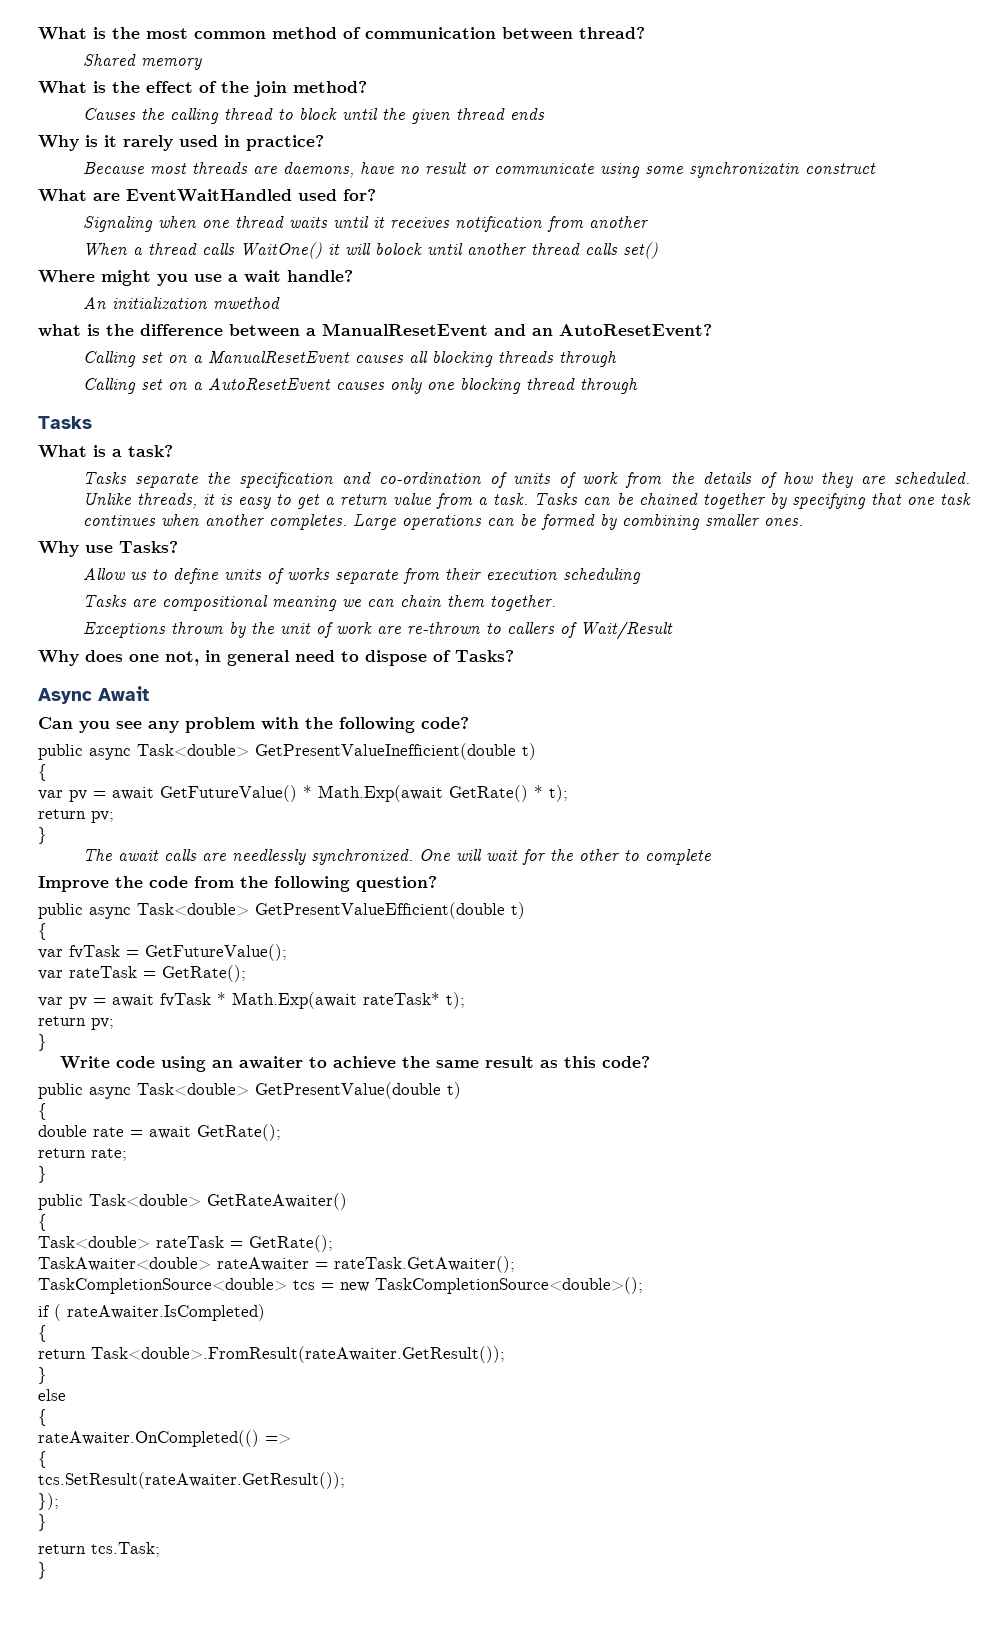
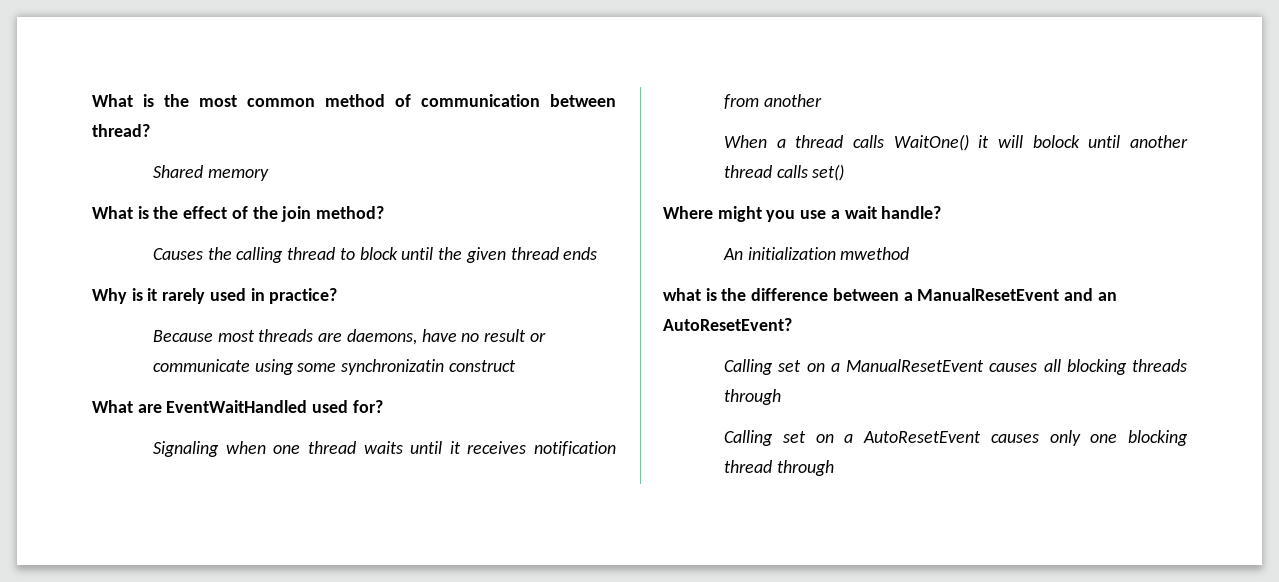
  Calling set on a AutoResetEvent causes only one blocking thread through
- Tasks
- What is a task?
- Tasks separate the specification and co-ordination of units of work from the details of how they are scheduled. Unlike threads, it is easy to get a return value from a task. Tasks can be chained together by specifying that one task continues when another completes. Large operations can be formed by combining smaller ones.
- Why use Tasks?
- Allow us to define units of works separate from their execution scheduling
- Tasks are compositional meaning we can chain them together.
- Exceptions thrown by the unit of work are re-thrown to callers of Wait/Result
- Why does one not, in general need to dispose of Tasks?
- Async Await
- Can you see any problem with the following code?
- public async Task<double> GetPresentValueInefficient(double t)
- {
- var pv = await GetFutureValue() * Math.Exp(await GetRate() * t);
- return pv;
- }
- The await calls are needlessly synchronized. One will wait for the other to complete
- Improve the code from the following question?
- public async Task<double> GetPresentValueEfficient(double t)
- {
- var fvTask = GetFutureValue();
- var rateTask = GetRate();
- var pv = await fvTask * Math.Exp(await rateTask* t);
- return pv;
- }
- Write code using an awaiter to achieve the same result as this code?
- public async Task<double> GetPresentValue(double t)
- {
- double rate = await GetRate();
- return rate;
- }
- public Task<double> GetRateAwaiter()
- {
- Task<double> rateTask = GetRate();
- TaskAwaiter<double> rateAwaiter = rateTask.GetAwaiter();
- TaskCompletionSource<double> tcs = new TaskCompletionSource<double>();
- if ( rateAwaiter.IsCompleted)
- {
- return Task<double>.FromResult(rateAwaiter.GetResult());
- }
- else
- {
- rateAwaiter.OnCompleted(() =>
- {
- tcs.SetResult(rateAwaiter.GetResult());
- });
- }
- return tcs.Task;
- }

